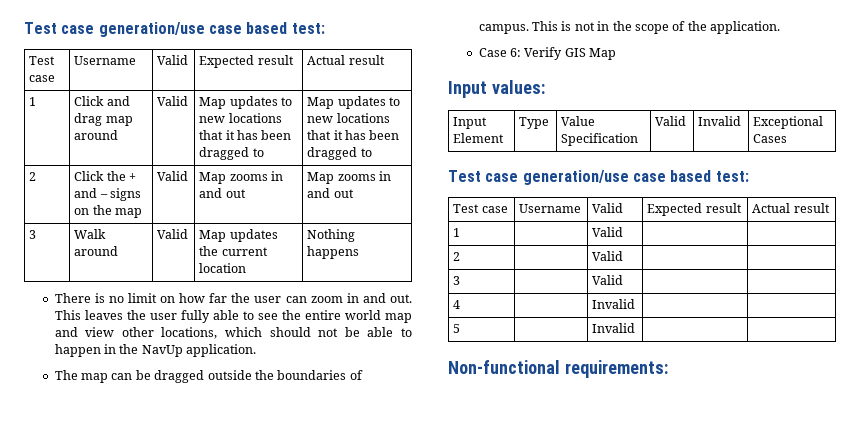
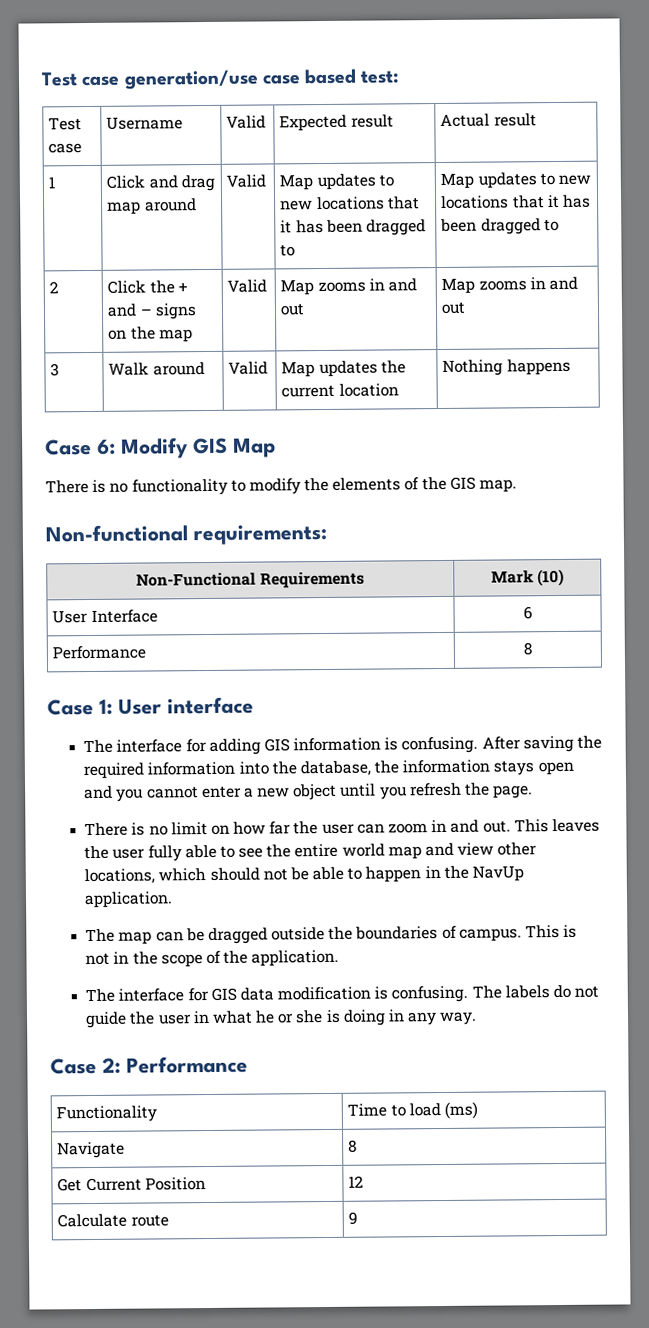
+ Case 6: Modify GIS Map
+ There is no functionality to modify the elements of the GIS map.
+ Non-functional requirements:
+ Non-Functional Requirements | Mark (10)
+ User Interface | 6
+ Performance | 8
+ Case 1: User interface
+ The interface for adding GIS information is confusing. After saving the required information into the database, the information stays open and you cannot enter a new object until you refresh the page.
- Case 6: Verify GIS Map
- Input values:
- Input Element | Type | Value Specification | Valid | Invalid | Exceptional Cases
- Test case generation/use case based test:
- Test case | Username | Valid | Expected result | Actual result
- 1 | | Valid | |
- 2 | | Valid | |
- 3 | | Valid | |
- 4 | | Invalid | |
- 5 | | Invalid | |
- Non-functional requirements:
+ The interface for GIS data modification is confusing. The labels do not guide the user in what he or she is doing in any way.
+ Case 2: Performance
+ Functionality | Time to load (ms)
+ Navigate | 8
+ Get Current Position | 12
+ Calculate route | 9

